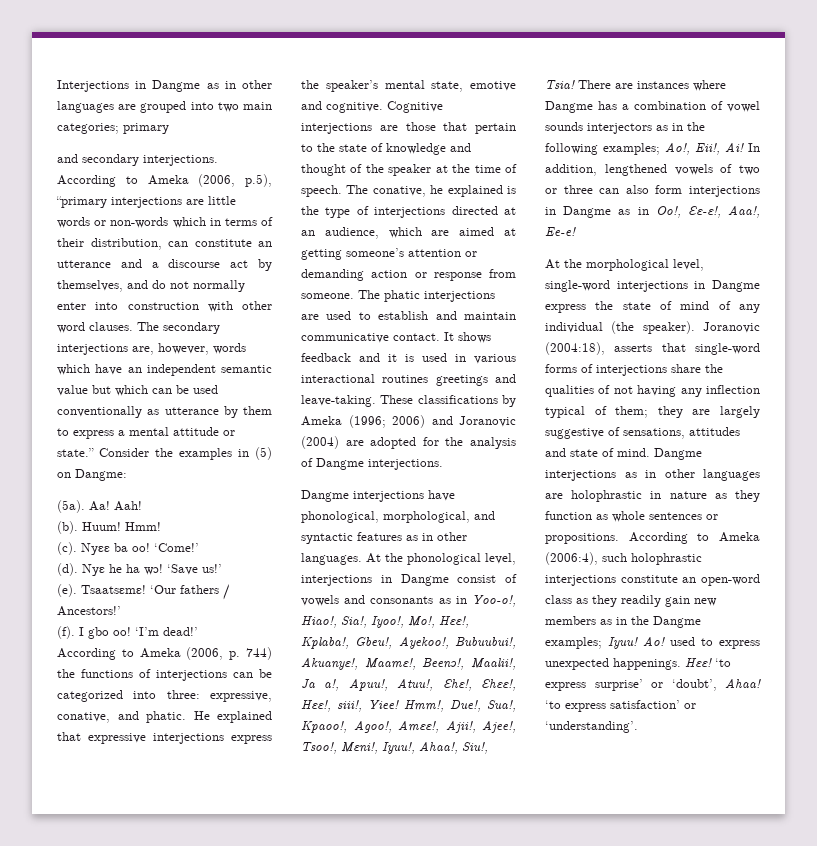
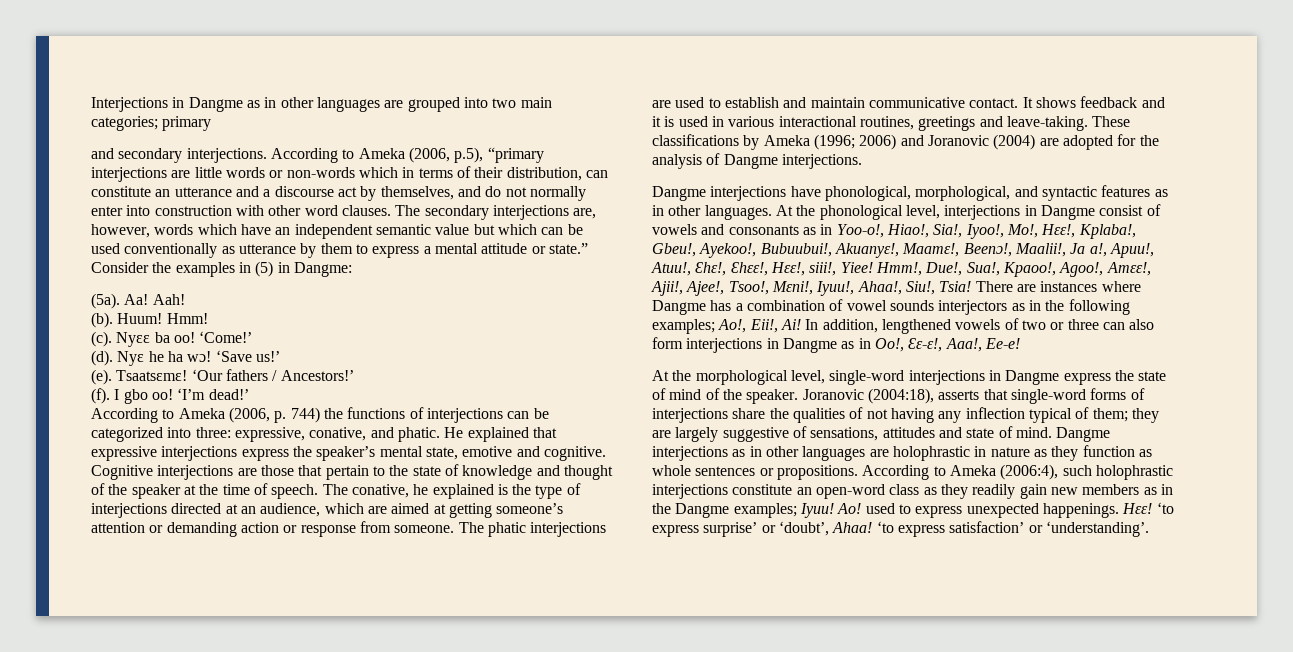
- Consider the examples in (5) on Dangme:
+ Consider the examples in (5) in Dangme:
- It shows feedback and it is used in various interactional routines greetings and leave-taking.
+ It shows feedback and it is used in various interactional routines, greetings and leave-taking.
- At the morphological level, single-word interjections in Dangme express the state of mind of any individual (the speaker).
+ At the morphological level, single-word interjections in Dangme express the state of mind of the speaker.

